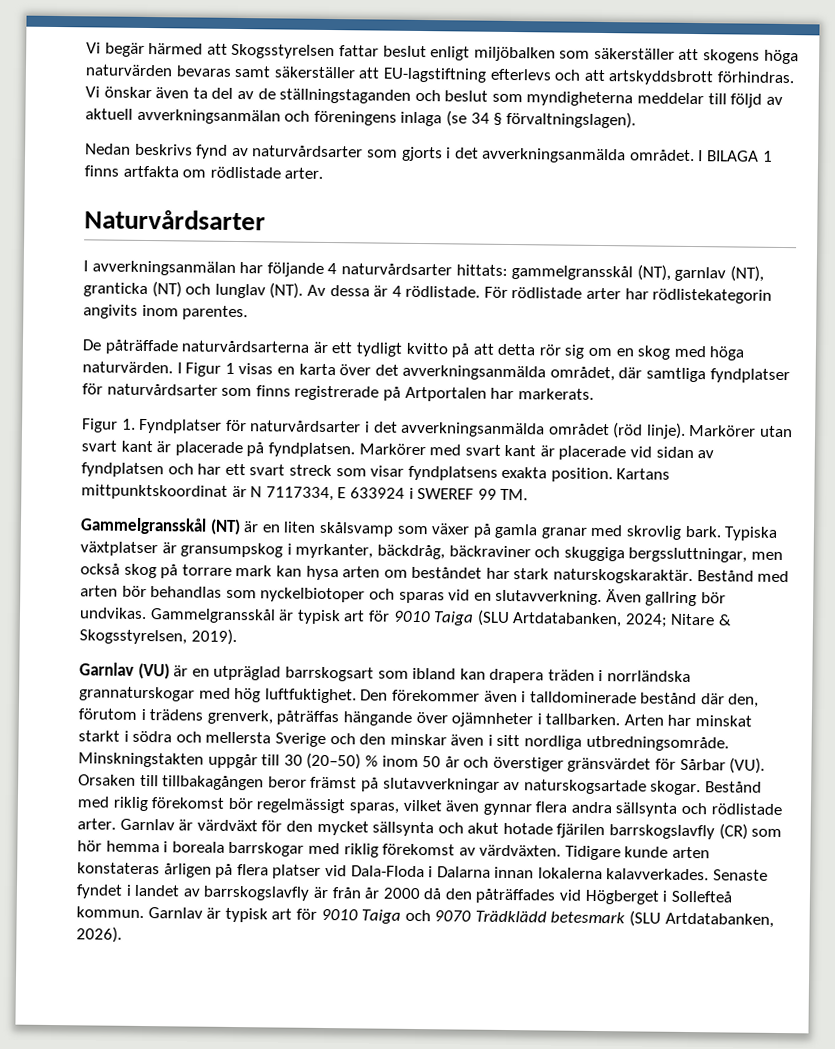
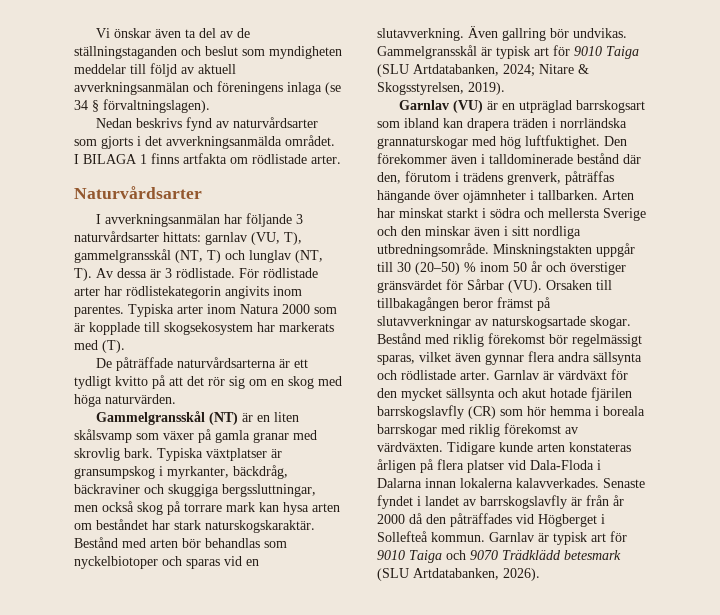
- Vi begär härmed att Skogsstyrelsen fattar beslut enligt miljöbalken som säkerställer att skogens höga naturvärden bevaras samt säkerställer att EU-lagstiftning efterlevs och att artskyddsbrott förhindras. Vi önskar även ta del av de ställningstaganden och beslut som myndigheterna meddelar till följd av aktuell avverkningsanmälan och föreningens inlaga (se 34 § förvaltningslagen).
+ Vi önskar även ta del av de ställningstaganden och beslut som myndigheten meddelar till följd av aktuell avverkningsanmälan och föreningens inlaga (se 34 § förvaltningslagen).
- I avverkningsanmälan har följande 4 naturvårdsarter hittats: gammelgransskål (NT), garnlav (NT), granticka (NT) och lunglav (NT). Av dessa är 4 rödlistade.
+ I avverkningsanmälan har följande 3 naturvårdsarter hittats: garnlav (VU, T), gammelgransskål (NT, T) och lunglav (NT, T). Av dessa är 3 rödlistade.
+ Typiska arter inom Natura 2000 som är kopplade till skogsekosystem har markerats med (T).
- De påträffade naturvårdsarterna är ett tydligt kvitto på att detta rör sig om en skog med höga naturvärden. I Figur 1 visas en karta över det avverkningsanmälda området, där samtliga fyndplatser för naturvårdsarter som finns registrerade på Artportalen har markerats.
- Figur 1. Fyndplatser för naturvårdsarter i det avverkningsanmälda området (röd linje). Markörer utan svart kant är placerade på fyndplatsen. Markörer med svart kant är placerade vid sidan av fyndplatsen och har ett svart streck som visar fyndplatsens exakta position. Kartans mittpunktskoordinat är N 7117334, E 633924 i SWEREF 99 TM.
+ De påträffade naturvårdsarterna är ett tydligt kvitto på att det rör sig om en skog med höga naturvärden.

